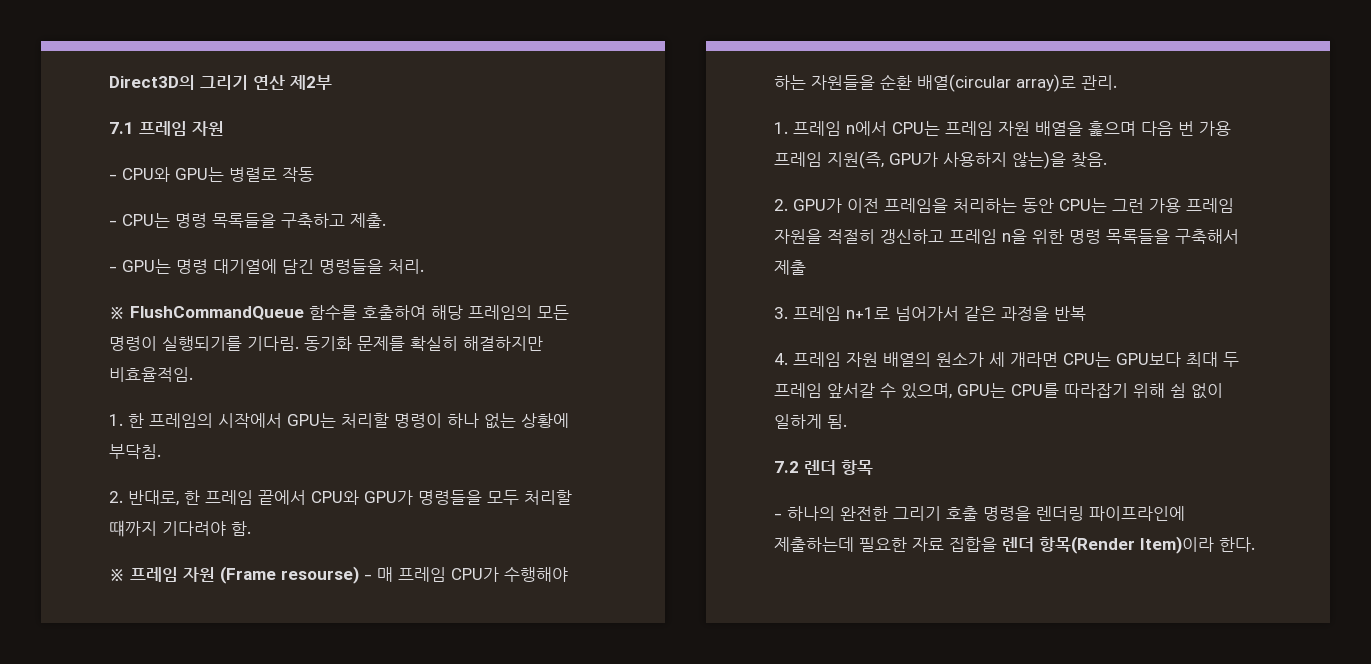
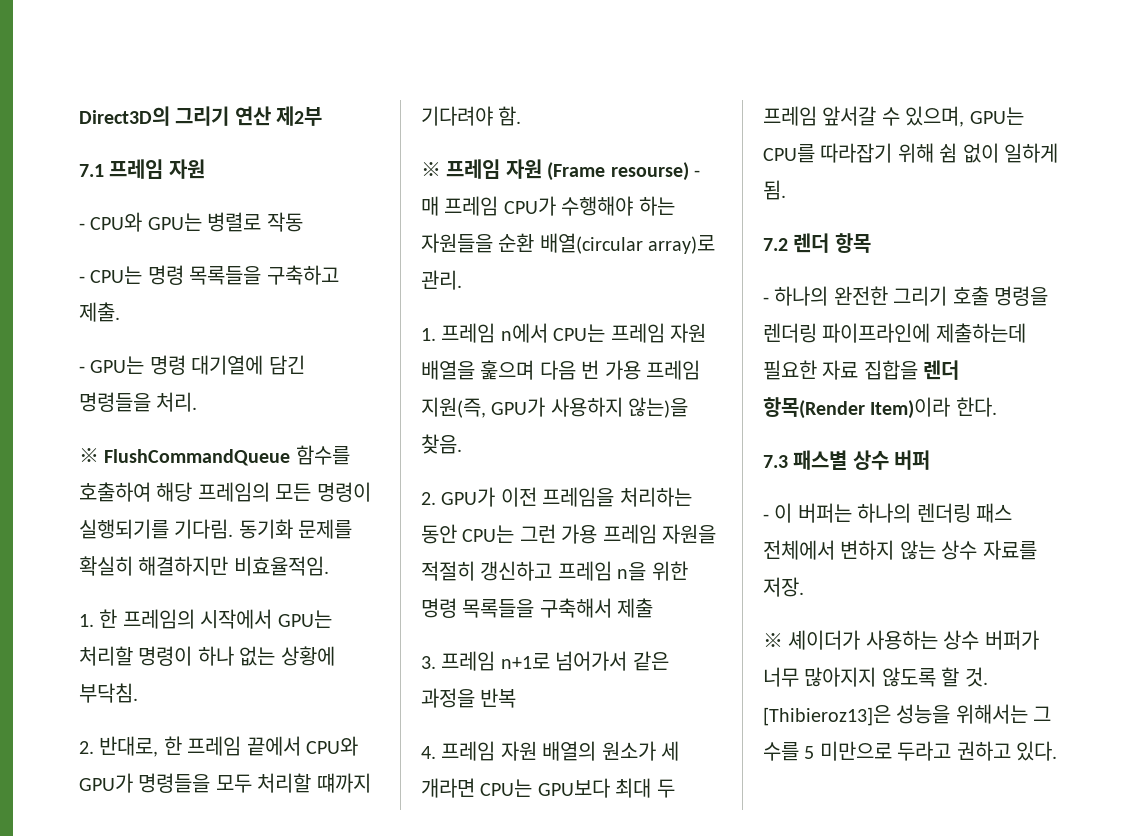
+ 7.3 패스별 상수 버퍼
+ - 이 버퍼는 하나의 렌더링 패스 전체에서 변하지 않는 상수 자료를 저장.
+ ※ 셰이더가 사용하는 상수 버퍼가 너무 많아지지 않도록 할 것. [Thibieroz13]은 성능을 위해서는 그 수를 5 미만으로 두라고 권하고 있다.

